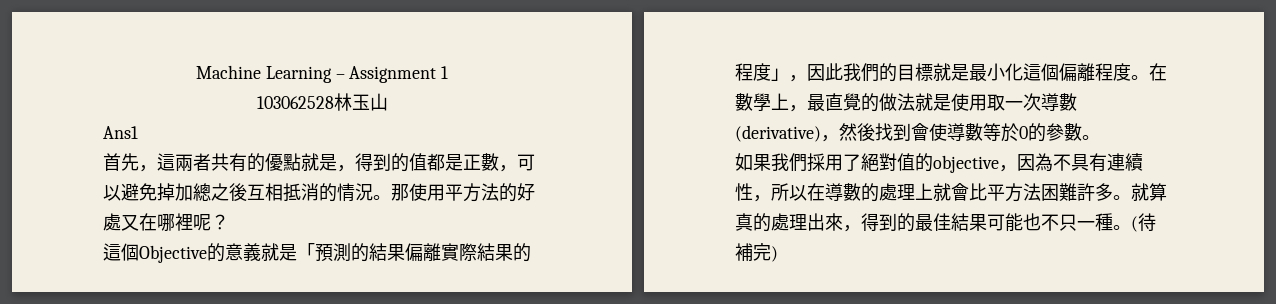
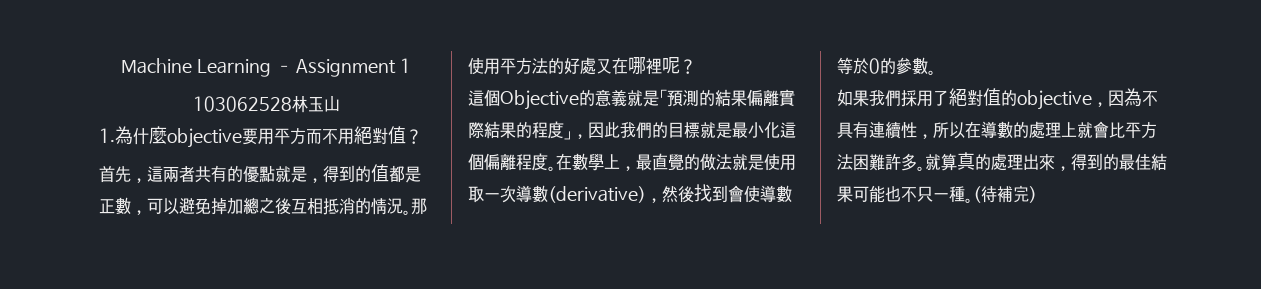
- Ans1
+ 1.為什麼objective要用平方而不用絕對值？

